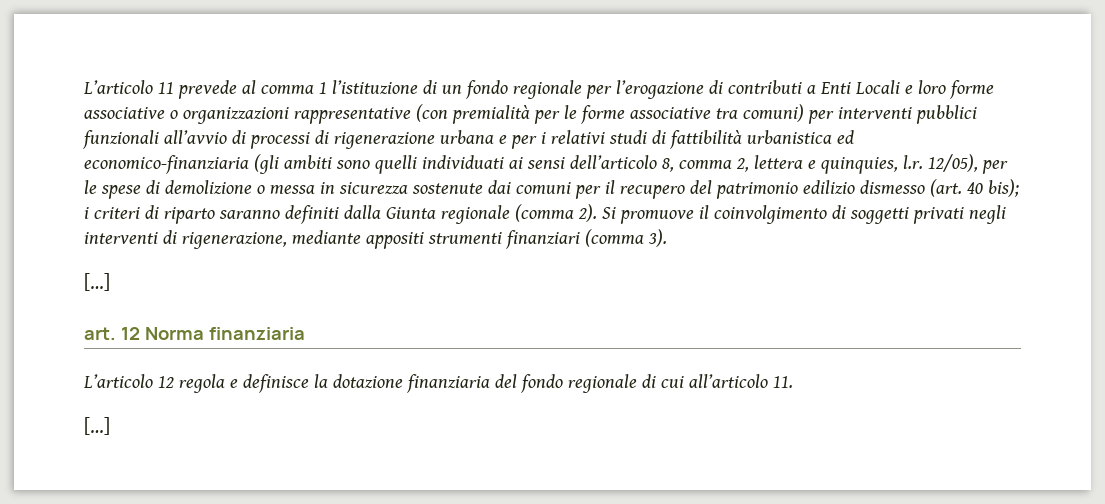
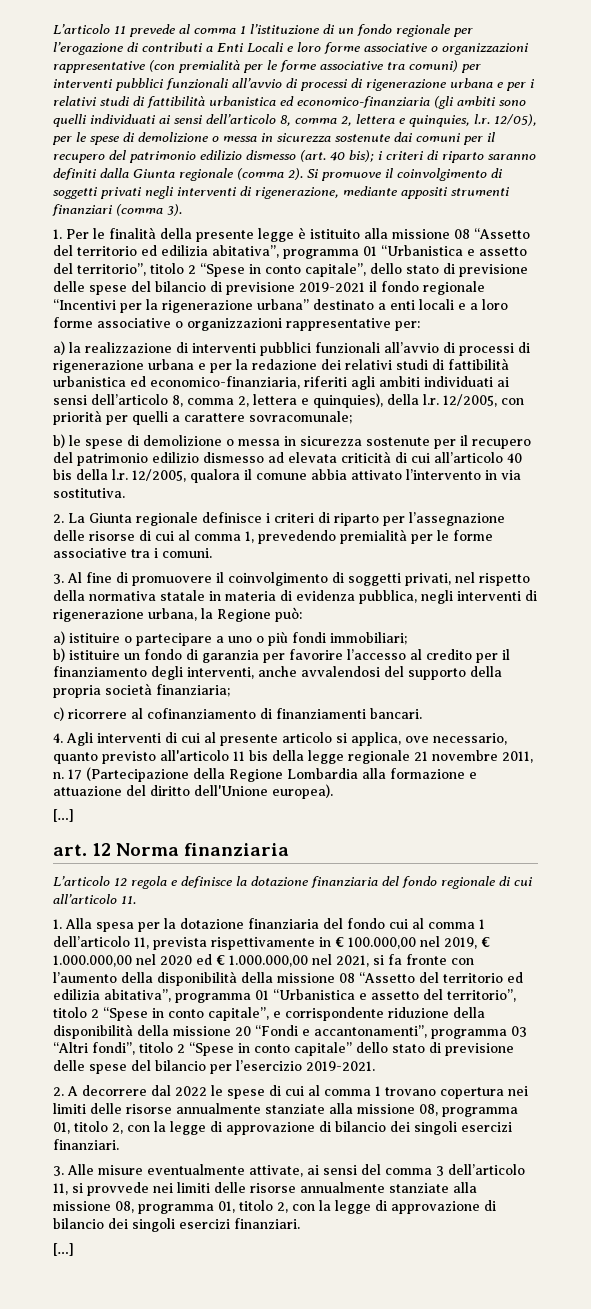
+ 1. Per le finalità della presente legge è istituito alla missione 08 “Assetto del territorio ed edilizia abitativa”, programma 01 “Urbanistica e assetto del territorio”, titolo 2 “Spese in conto capitale”, dello stato di previsione delle spese del bilancio di previsione 2019-2021 il fondo regionale “Incentivi per la rigenerazione urbana” destinato a enti locali e a loro forme associative o organizzazioni rappresentative per:
+ a) la realizzazione di interventi pubblici funzionali all’avvio di processi di rigenerazione urbana e per la redazione dei relativi studi di fattibilità urbanistica ed economico-finanziaria, riferiti agli ambiti individuati ai sensi dell’articolo 8, comma 2, lettera e quinquies), della l.r. 12/2005, con priorità per quelli a carattere sovracomunale;
+ b) le spese di demolizione o messa in sicurezza sostenute per il recupero del patrimonio edilizio dismesso ad elevata criticità di cui all’articolo 40 bis della l.r. 12/2005, qualora il comune abbia attivato l’intervento in via sostitutiva.
+ 2. La Giunta regionale definisce i criteri di riparto per l’assegnazione delle risorse di cui al comma 1, prevedendo premialità per le forme associative tra i comuni.
+ 3. Al fine di promuovere il coinvolgimento di soggetti privati, nel rispetto della normativa statale in materia di evidenza pubblica, negli interventi di rigenerazione urbana, la Regione può:
+ a) istituire o partecipare a uno o più fondi immobiliari;
+ b) istituire un fondo di garanzia per favorire l’accesso al credito per il finanziamento degli interventi, anche avvalendosi del supporto della propria società finanziaria;
+ c) ricorrere al cofinanziamento di finanziamenti bancari.
+ 4. Agli interventi di cui al presente articolo si applica, ove necessario, quanto previsto all'articolo 11 bis della legge regionale 21 novembre 2011, n. 17 (Partecipazione della Regione Lombardia alla formazione e attuazione del diritto dell'Unione europea).
+ 1. Alla spesa per la dotazione finanziaria del fondo cui al comma 1 dell’articolo 11, prevista rispettivamente in € 100.000,00 nel 2019, € 1.000.000,00 nel 2020 ed € 1.000.000,00 nel 2021, si fa fronte con l’aumento della disponibilità della missione 08 “Assetto del territorio ed edilizia abitativa”, programma 01 “Urbanistica e assetto del territorio”, titolo 2 “Spese in conto capitale”, e corrispondente riduzione della disponibilità della missione 20 “Fondi e accantonamenti”, programma 03 “Altri fondi”, titolo 2 “Spese in conto capitale” dello stato di previsione delle spese del bilancio per l’esercizio 2019-2021.
+ 2. A decorrere dal 2022 le spese di cui al comma 1 trovano copertura nei limiti delle risorse annualmente stanziate alla missione 08, programma 01, titolo 2, con la legge di approvazione di bilancio dei singoli esercizi finanziari.
+ 3. Alle misure eventualmente attivate, ai sensi del comma 3 dell’articolo 11, si provvede nei limiti delle risorse annualmente stanziate alla missione 08, programma 01, titolo 2, con la legge di approvazione di bilancio dei singoli esercizi finanziari.

